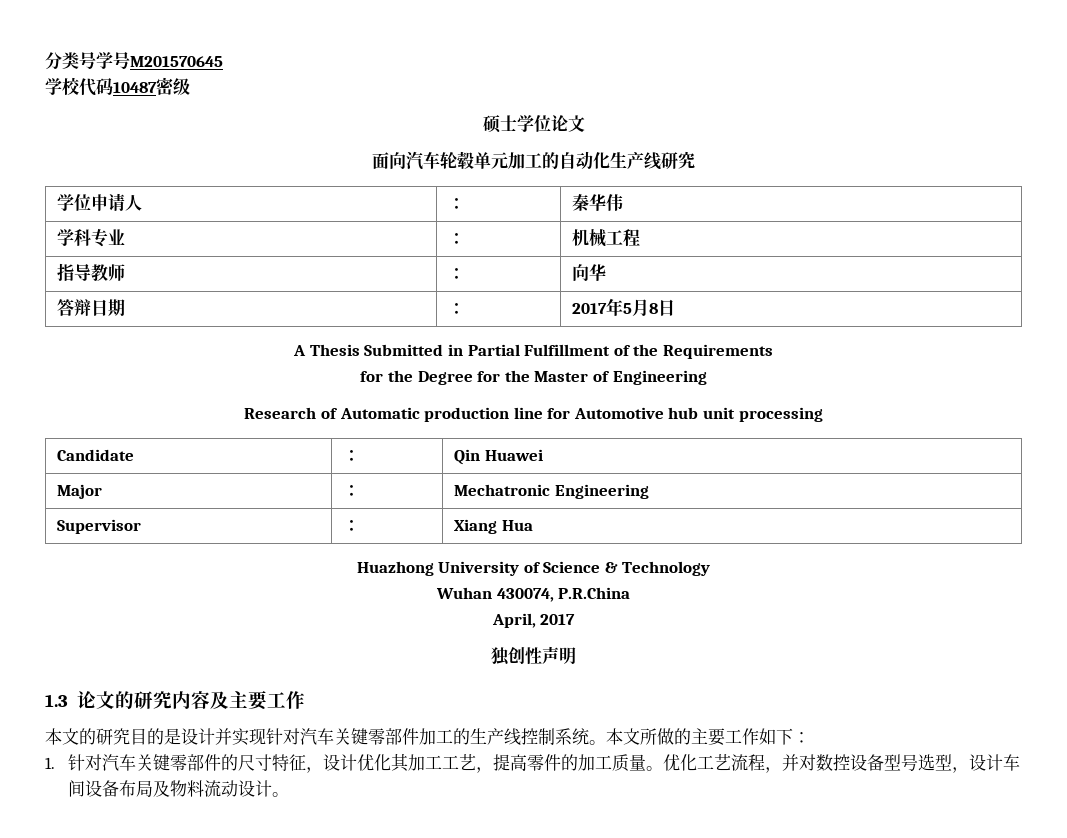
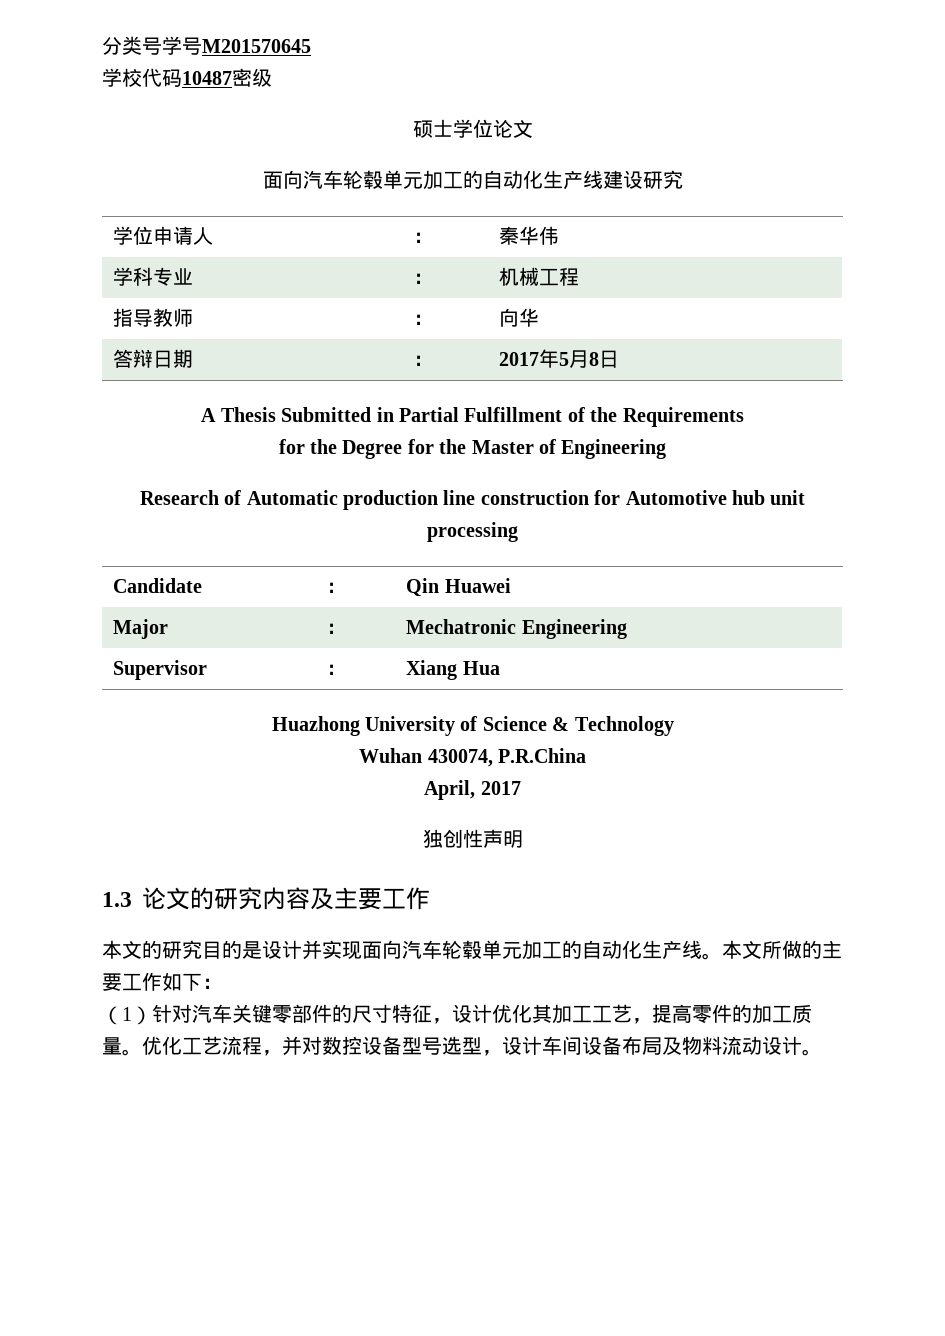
- 面向汽车轮毂单元加工的自动化生产线研究
+ 面向汽车轮毂单元加工的自动化生产线建设研究
- Research of Automatic production line for Automotive hub unit processing
+ Research of Automatic production line construction for Automotive hub unit processing
- 本文的研究目的是设计并实现针对汽车关键零部件加工的生产线控制系统。
+ 本文的研究目的是设计并实现面向汽车轮毂单元加工的自动化生产线。
- 1.针对汽车关键零部件的尺寸特征，设计优化其加工工艺，提高零件的加工质量。
+ （1）针对汽车关键零部件的尺寸特征，设计优化其加工工艺，提高零件的加工质量。

